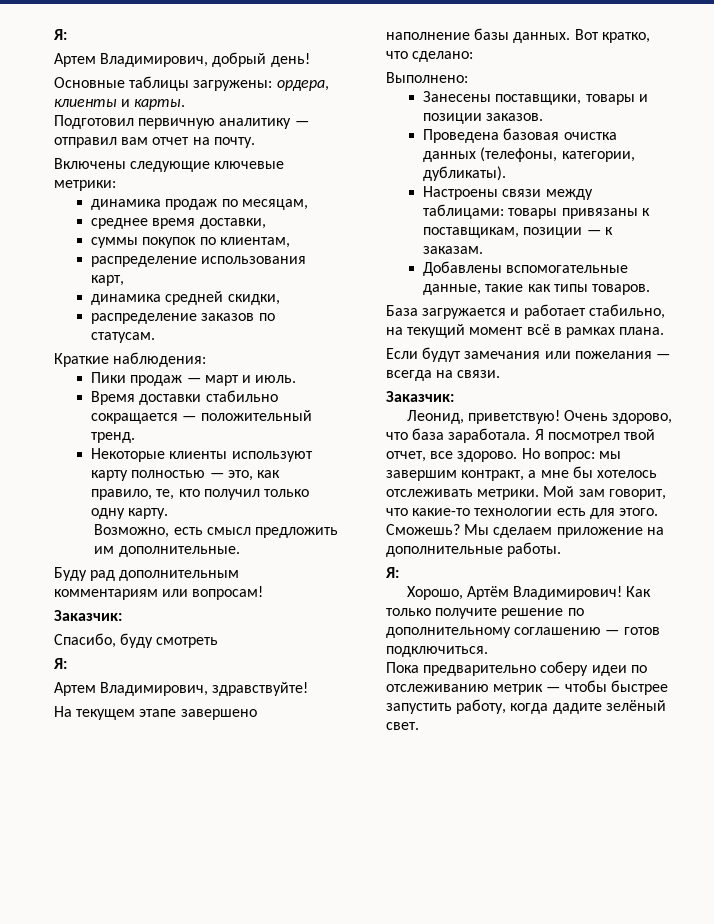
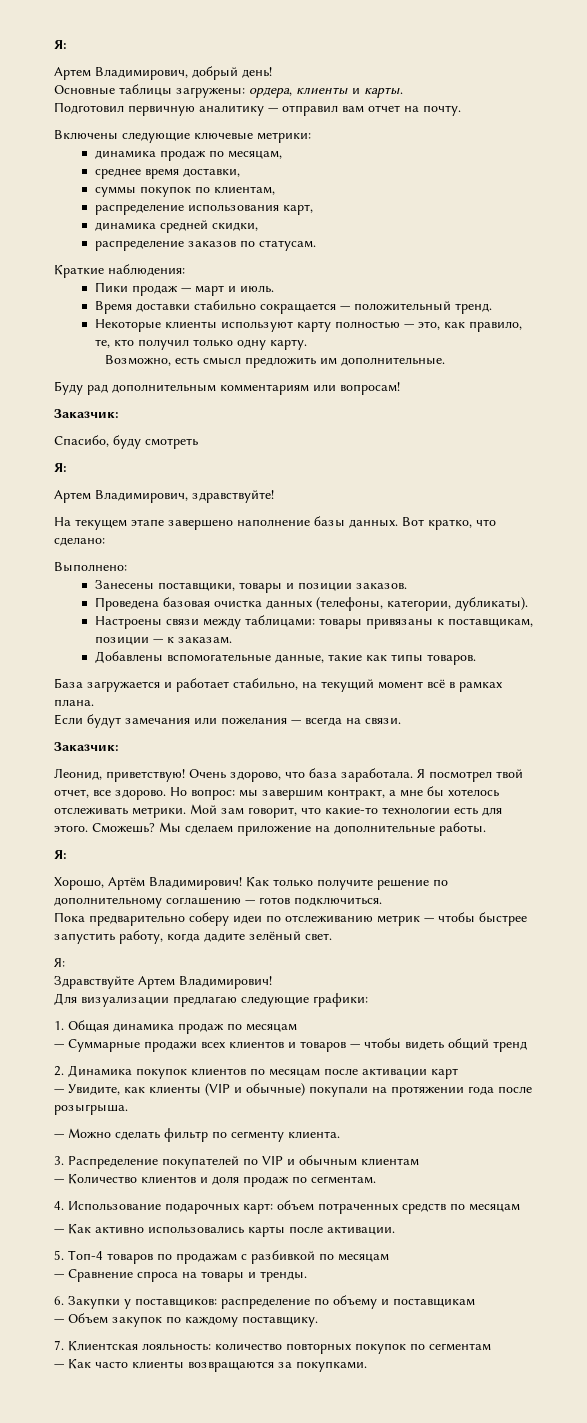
  Пока предварительно соберу идеи по отслеживанию метрик — чтобы быстрее запустить работу, когда дадите зелёный свет.
+ Я:
+ Здравствуйте Артем Владимирович!
+ Для визуализации предлагаю следующие графики:
+ 1. Общая динамика продаж по месяцам
+ — Суммарные продажи всех клиентов и товаров — чтобы видеть общий тренд
+ 2. Динамика покупок клиентов по месяцам после активации карт
+ — Увидите, как клиенты (VIP и обычные) покупали на протяжении года после розыгрыша.
+ — Можно сделать фильтр по сегменту клиента.
+ 3. Распределение покупателей по VIP и обычным клиентам
+ — Количество клиентов и доля продаж по сегментам.
+ 4. Использование подарочных карт: объем потраченных средств по месяцам
+ — Как активно использовались карты после активации.
+ 5. Топ-4 товаров по продажам с разбивкой по месяцам
+ — Сравнение спроса на товары и тренды.
+ 6. Закупки у поставщиков: распределение по объему и поставщикам
+ — Объем закупок по каждому поставщику.
+ 7. Клиентская лояльность: количество повторных покупок по сегментам
+ — Как часто клиенты возвращаются за покупками.

